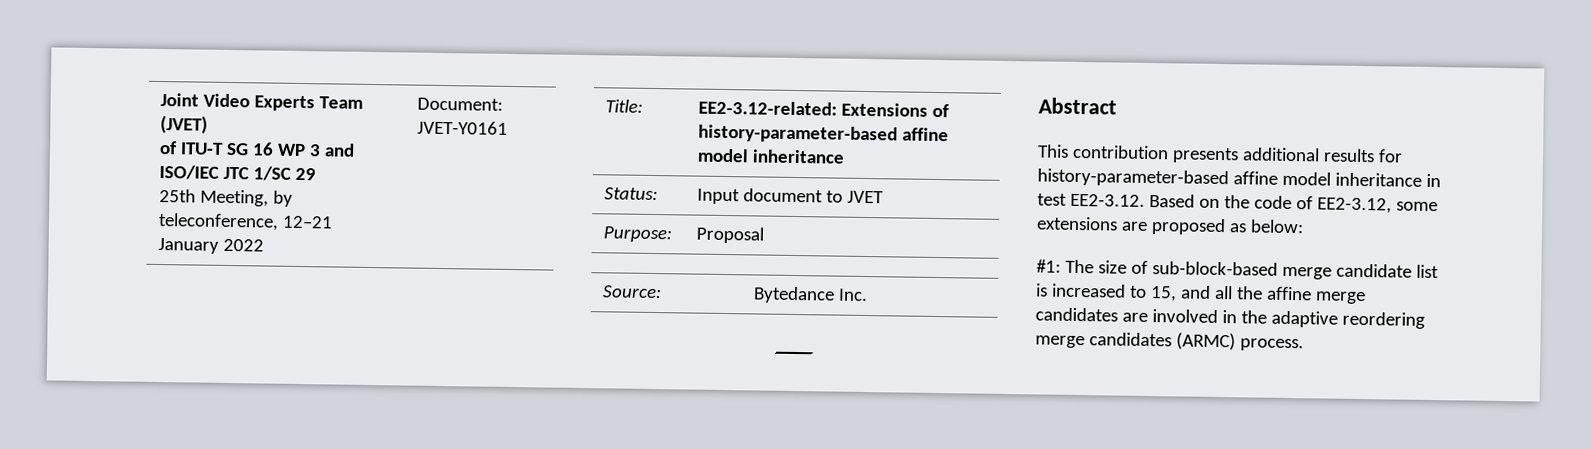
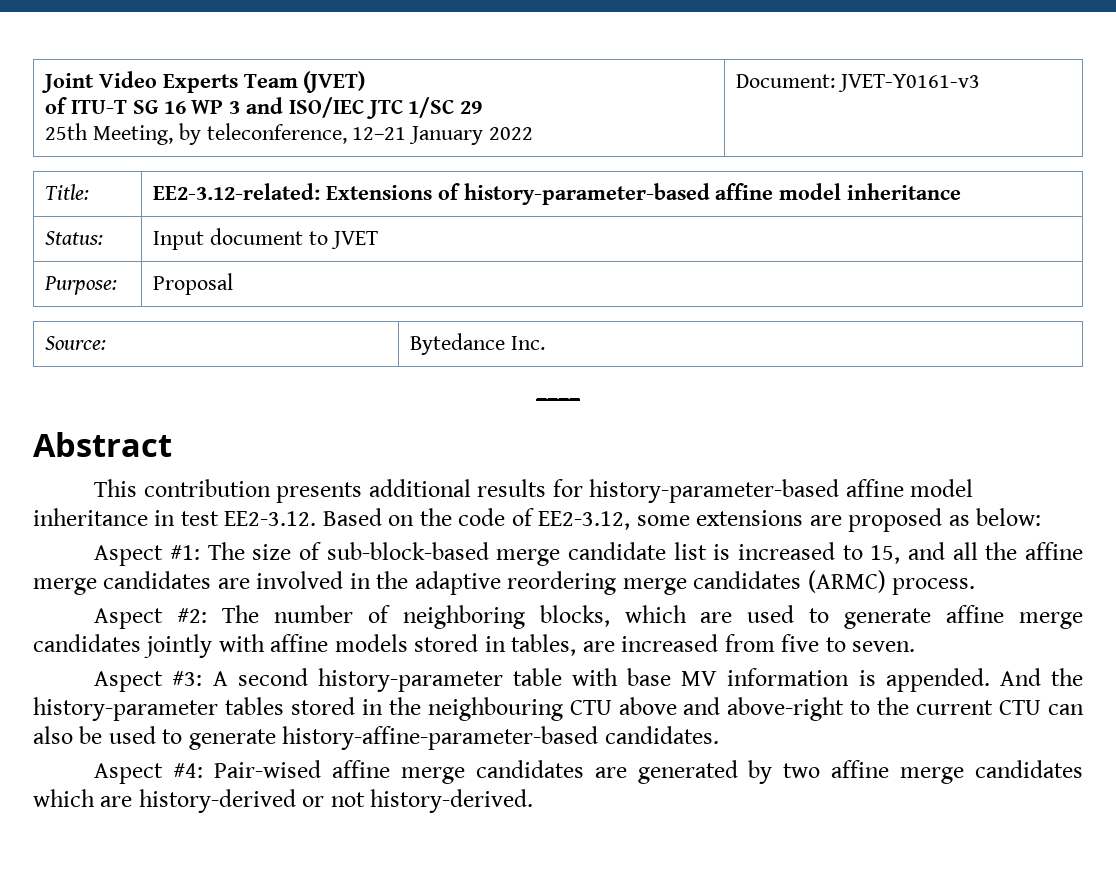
  Joint Video Experts Team (JVET)
  of ITU-T SG 16 WP 3 and ISO/IEC JTC 1/SC 29
- 25th Meeting, by teleconference, 12–21 January 2022 | Document: JVET-Y0161
+ 25th Meeting, by teleconference, 12–21 January 2022 | Document: JVET-Y0161-v3
- #1: The size of sub-block-based merge candidate list is increased to 15, and all the affine merge candidates are involved in the adaptive reordering merge candidates (ARMC) process.
+ Aspect #1: The size of sub-block-based merge candidate list is increased to 15, and all the affine merge candidates are involved in the adaptive reordering merge candidates (ARMC) process.
+ Aspect #2: The number of neighboring blocks, which are used to generate affine merge candidates jointly with affine models stored in tables, are increased from five to seven.
+ Aspect #3: A second history-parameter table with base MV information is appended. And the history-parameter tables stored in the neighbouring CTU above and above-right to the current CTU can also be used to generate history-affine-parameter-based candidates.
+ Aspect #4: Pair-wised affine merge candidates are generated by two affine merge candidates which are history-derived or not history-derived.

